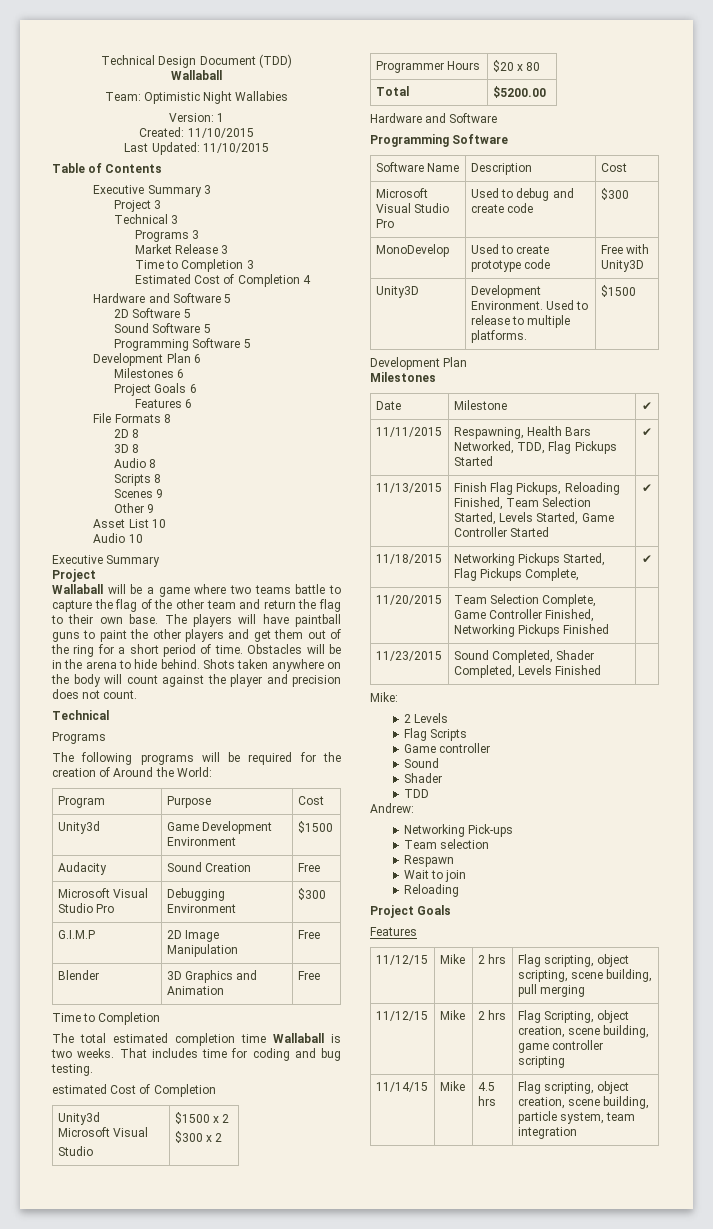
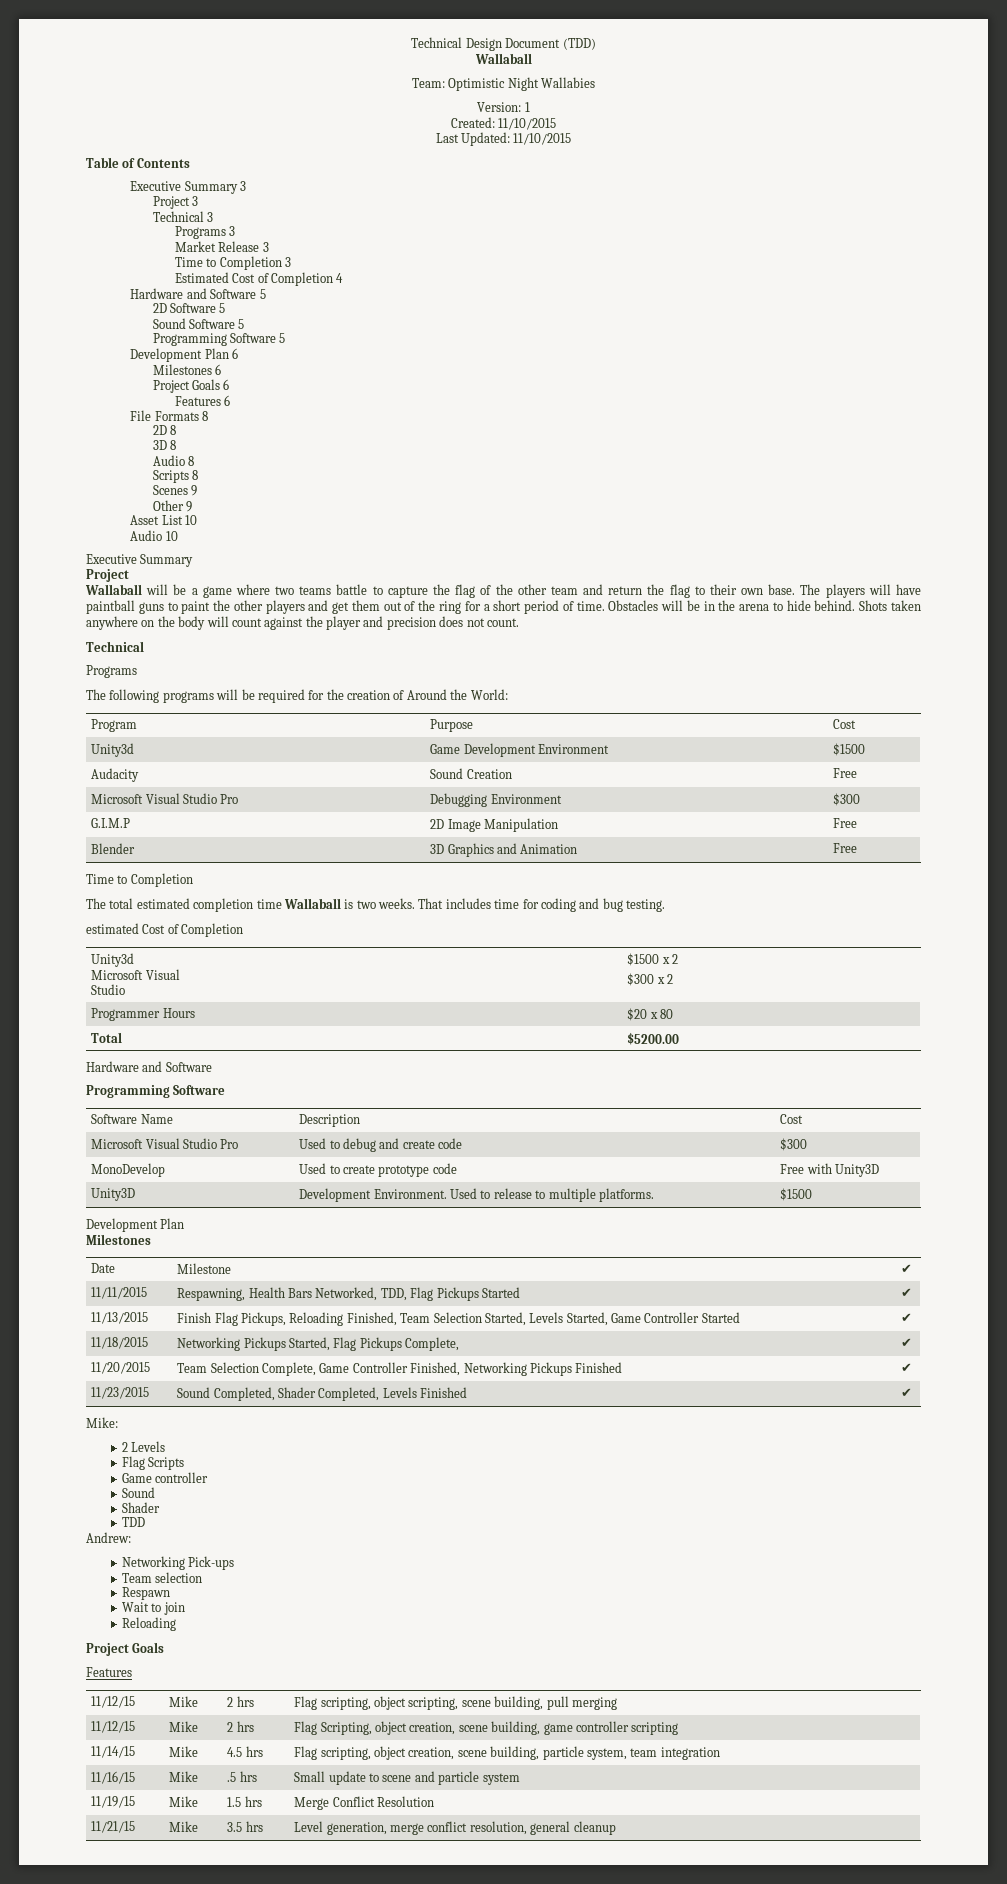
- 11/20/2015 | Team Selection Complete, Game Controller Finished, Networking Pickups Finished |
+ 11/20/2015 | Team Selection Complete, Game Controller Finished, Networking Pickups Finished | ✔
- 11/23/2015 | Sound Completed, Shader Completed, Levels Finished |
+ 11/23/2015 | Sound Completed, Shader Completed, Levels Finished | ✔
+ 11/16/15 | Mike | .5 hrs | Small update to scene and particle system
+ 11/19/15 | Mike | 1.5 hrs | Merge Conflict Resolution
+ 11/21/15 | Mike | 3.5 hrs | Level generation, merge conflict resolution, general cleanup

